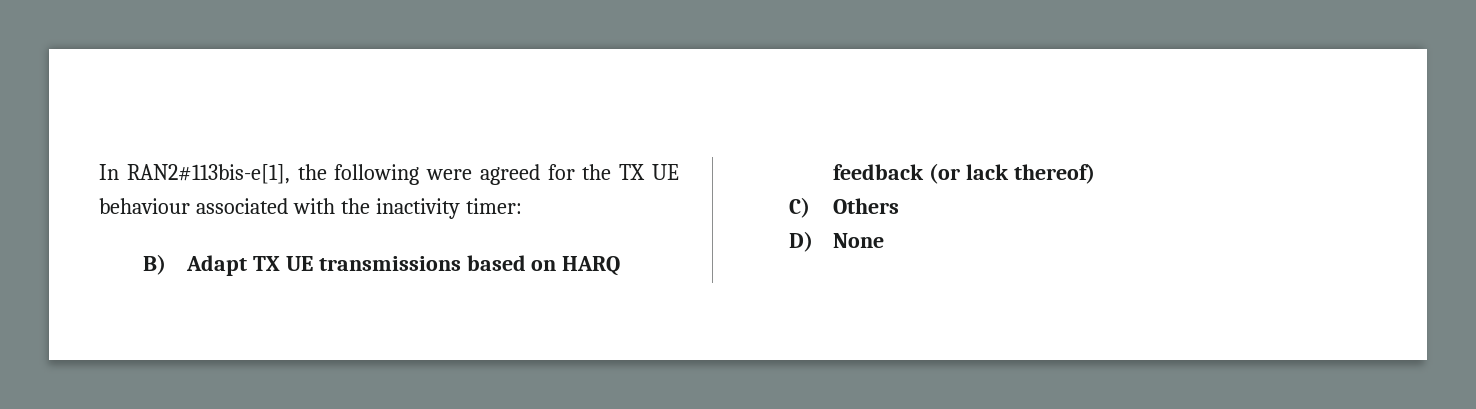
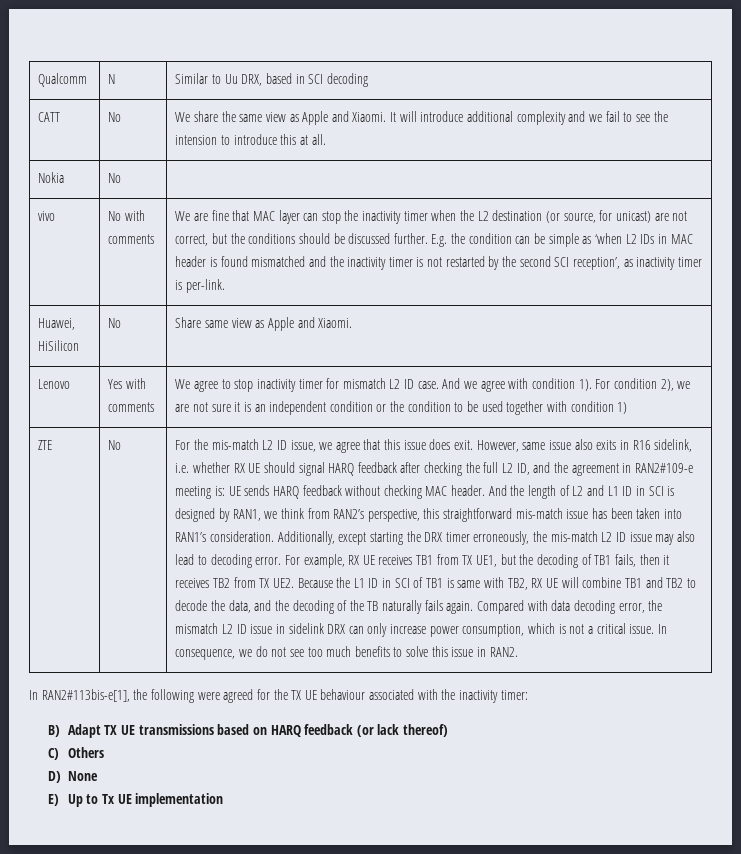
+ Qualcomm | N | Similar to Uu DRX, based in SCI decoding
+ CATT | No | We share the same view as Apple and Xiaomi. It will introduce additional complexity and we fail to see the intension to introduce this at all.
+ Nokia | No |
+ vivo | No with comments | We are fine that MAC layer can stop the inactivity timer when the L2 destination (or source, for unicast) are not correct, but the conditions should be discussed further. E.g. the condition can be simple as ‘when L2 IDs in MAC header is found mismatched and the inactivity timer is not restarted by the second SCI reception’, as inactivity timer is per-link.
+ Huawei, HiSilicon | No | Share same view as Apple and Xiaomi.
+ Lenovo | Yes with comments | We agree to stop inactivity timer for mismatch L2 ID case. And we agree with condition 1). For condition 2), we are not sure it is an independent condition or the condition to be used together with condition 1)
+ ZTE | No | For the mis-match L2 ID issue, we agree that this issue does exit. However, same issue also exits in R16 sidelink, i.e. whether RX UE should signal HARQ feedback after checking the full L2 ID, and the agreement in RAN2#109-e meeting is: UE sends HARQ feedback without checking MAC header. And the length of L2 and L1 ID in SCI is designed by RAN1, we think from RAN2’s perspective, this straightforward mis-match issue has been taken into RAN1’s consideration. Additionally, except starting the DRX timer erroneously, the mis-match L2 ID issue may also lead to decoding error. For example, RX UE receives TB1 from TX UE1, but the decoding of TB1 fails, then it receives TB2 from TX UE2. Because the L1 ID in SCI of TB1 is same with TB2, RX UE will combine TB1 and TB2 to decode the data, and the decoding of the TB naturally fails again. Compared with data decoding error, the mismatch L2 ID issue in sidelink DRX can only increase power consumption, which is not a critical issue. In consequence, we do not see too much benefits to solve this issue in RAN2.
+ E) Up to Tx UE implementation

